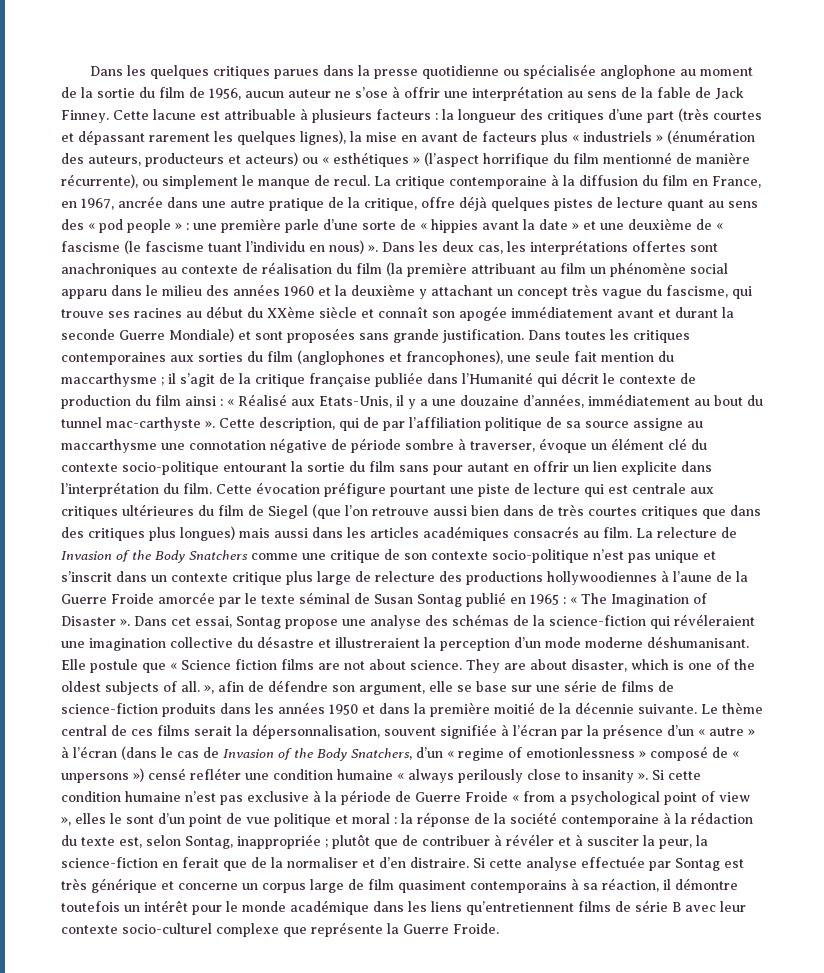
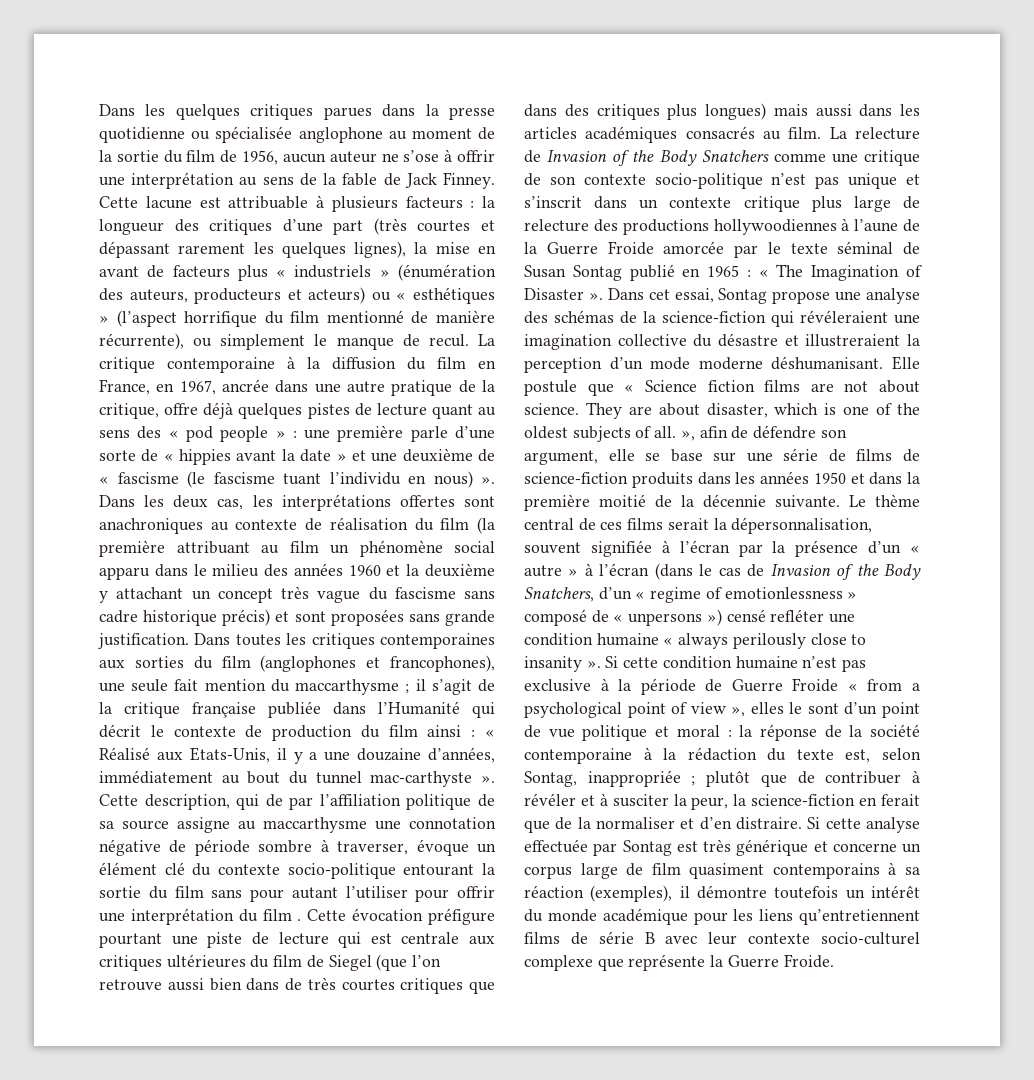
- Dans les deux cas, les interprétations offertes sont anachroniques au contexte de réalisation du film (la première attribuant au film un phénomène social apparu dans le milieu des années 1960 et la deuxième y attachant un concept très vague du fascisme, qui trouve ses racines au début du XXème siècle et connaît son apogée immédiatement avant et durant la seconde Guerre Mondiale) et sont proposées sans grande justification.
+ Dans les deux cas, les interprétations offertes sont anachroniques au contexte de réalisation du film (la première attribuant au film un phénomène social apparu dans le milieu des années 1960 et la deuxième y attachant un concept très vague du fascisme sans cadre historique précis) et sont proposées sans grande justification.
- Cette description, qui de par l’affiliation politique de sa source assigne au maccarthysme une connotation négative de période sombre à traverser, évoque un élément clé du contexte socio-politique entourant la sortie du film sans pour autant en offrir un lien explicite dans l’interprétation du film.
+ Cette description, qui de par l’affiliation politique de sa source assigne au maccarthysme une connotation négative de période sombre à traverser, évoque un élément clé du contexte socio-politique entourant la sortie du film sans pour autant l’utiliser pour offrir une interprétation du film .
- Si cette analyse effectuée par Sontag est très générique et concerne un corpus large de film quasiment contemporains à sa réaction, il démontre toutefois un intérêt pour le monde académique dans les liens qu’entretiennent films de série B avec leur contexte socio-culturel complexe que représente la Guerre Froide.
+ Si cette analyse effectuée par Sontag est très générique et concerne un corpus large de film quasiment contemporains à sa réaction (exemples), il démontre toutefois un intérêt du monde académique pour les liens qu’entretiennent films de série B avec leur contexte socio-culturel complexe que représente la Guerre Froide.

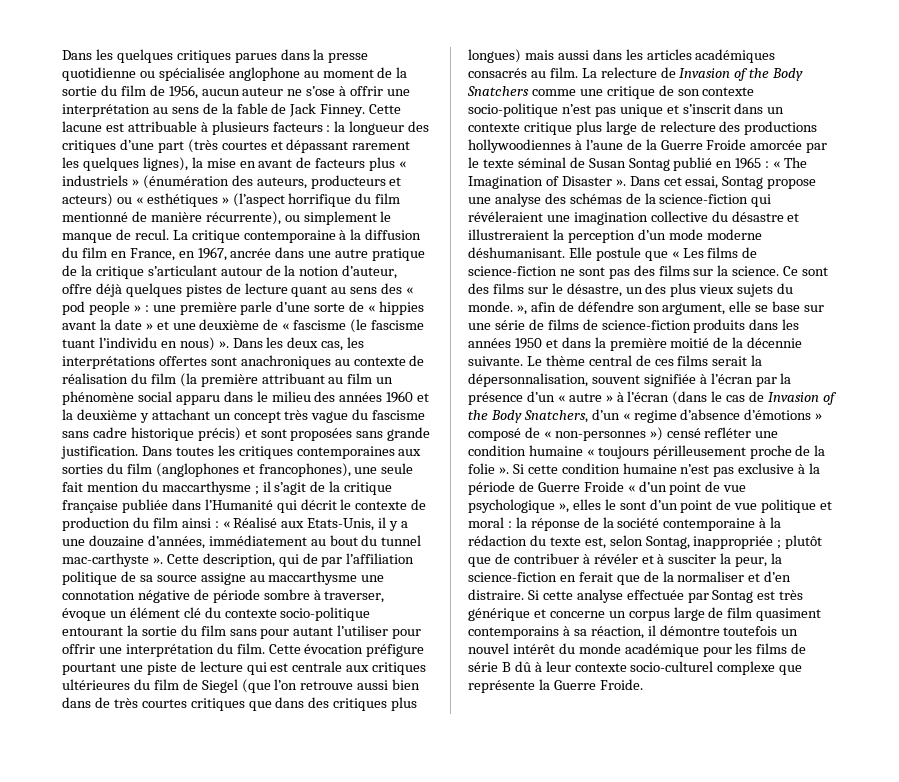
- La critique contemporaine à la diffusion du film en France, en 1967, ancrée dans une autre pratique de la critique, offre déjà quelques pistes de lecture quant au sens des « pod people » : une première parle d’une sorte de « hippies avant la date » et une deuxième de « fascisme (le fascisme tuant l’individu en nous) ».
+ La critique contemporaine à la diffusion du film en France, en 1967, ancrée dans une autre pratique de la critique s’articulant autour de la notion d’auteur, offre déjà quelques pistes de lecture quant au sens des « pod people » : une première parle d’une sorte de « hippies avant la date » et une deuxième de « fascisme (le fascisme tuant l’individu en nous) ».
- Cette description, qui de par l’affiliation politique de sa source assigne au maccarthysme une connotation négative de période sombre à traverser, évoque un élément clé du contexte socio-politique entourant la sortie du film sans pour autant l’utiliser pour offrir une interprétation du film .
+ Cette description, qui de par l’affiliation politique de sa source assigne au maccarthysme une connotation négative de période sombre à traverser, évoque un élément clé du contexte socio-politique entourant la sortie du film sans pour autant l’utiliser pour offrir une interprétation du film.
- Elle postule que « Science fiction films are not about science. They are about disaster, which is one of the oldest subjects of all. », afin de défendre son argument, elle se base sur une série de films de science-fiction produits dans les années 1950 et dans la première moitié de la décennie suivante.
+ Elle postule que « Les films de science-fiction ne sont pas des films sur la science. Ce sont des films sur le désastre, un des plus vieux sujets du monde. », afin de défendre son argument, elle se base sur une série de films de science-fiction produits dans les années 1950 et dans la première moitié de la décennie suivante.
- Le thème central de ces films serait la dépersonnalisation, souvent signifiée à l’écran par la présence d’un « autre » à l’écran (dans le cas de Invasion of the Body Snatchers, d’un « regime of emotionlessness » composé de « unpersons ») censé refléter une condition humaine « always perilously close to insanity ».
+ Le thème central de ces films serait la dépersonnalisation, souvent signifiée à l’écran par la présence d’un « autre » à l’écran (dans le cas de Invasion of the Body Snatchers, d’un « regime d’absence d’émotions » composé de « non-personnes ») censé refléter une condition humaine « toujours périlleusement proche de la folie ».
- Si cette condition humaine n’est pas exclusive à la période de Guerre Froide « from a psychological point of view », elles le sont d’un point de vue politique et moral :
+ Si cette condition humaine n’est pas exclusive à la période de Guerre Froide « d’un point de vue psychologique », elles le sont d’un point de vue politique et moral :
- Si cette analyse effectuée par Sontag est très générique et concerne un corpus large de film quasiment contemporains à sa réaction (exemples), il démontre toutefois un intérêt du monde académique pour les liens qu’entretiennent films de série B avec leur contexte socio-culturel complexe que représente la Guerre Froide.
+ Si cette analyse effectuée par Sontag est très générique et concerne un corpus large de film quasiment contemporains à sa réaction, il démontre toutefois un nouvel intérêt du monde académique pour les films de série B dû à leur contexte socio-culturel complexe que représente la Guerre Froide.

